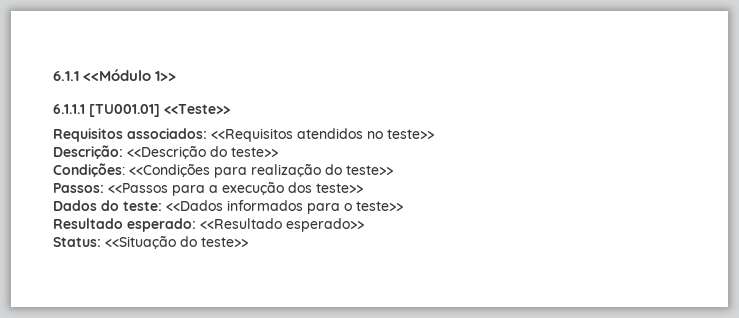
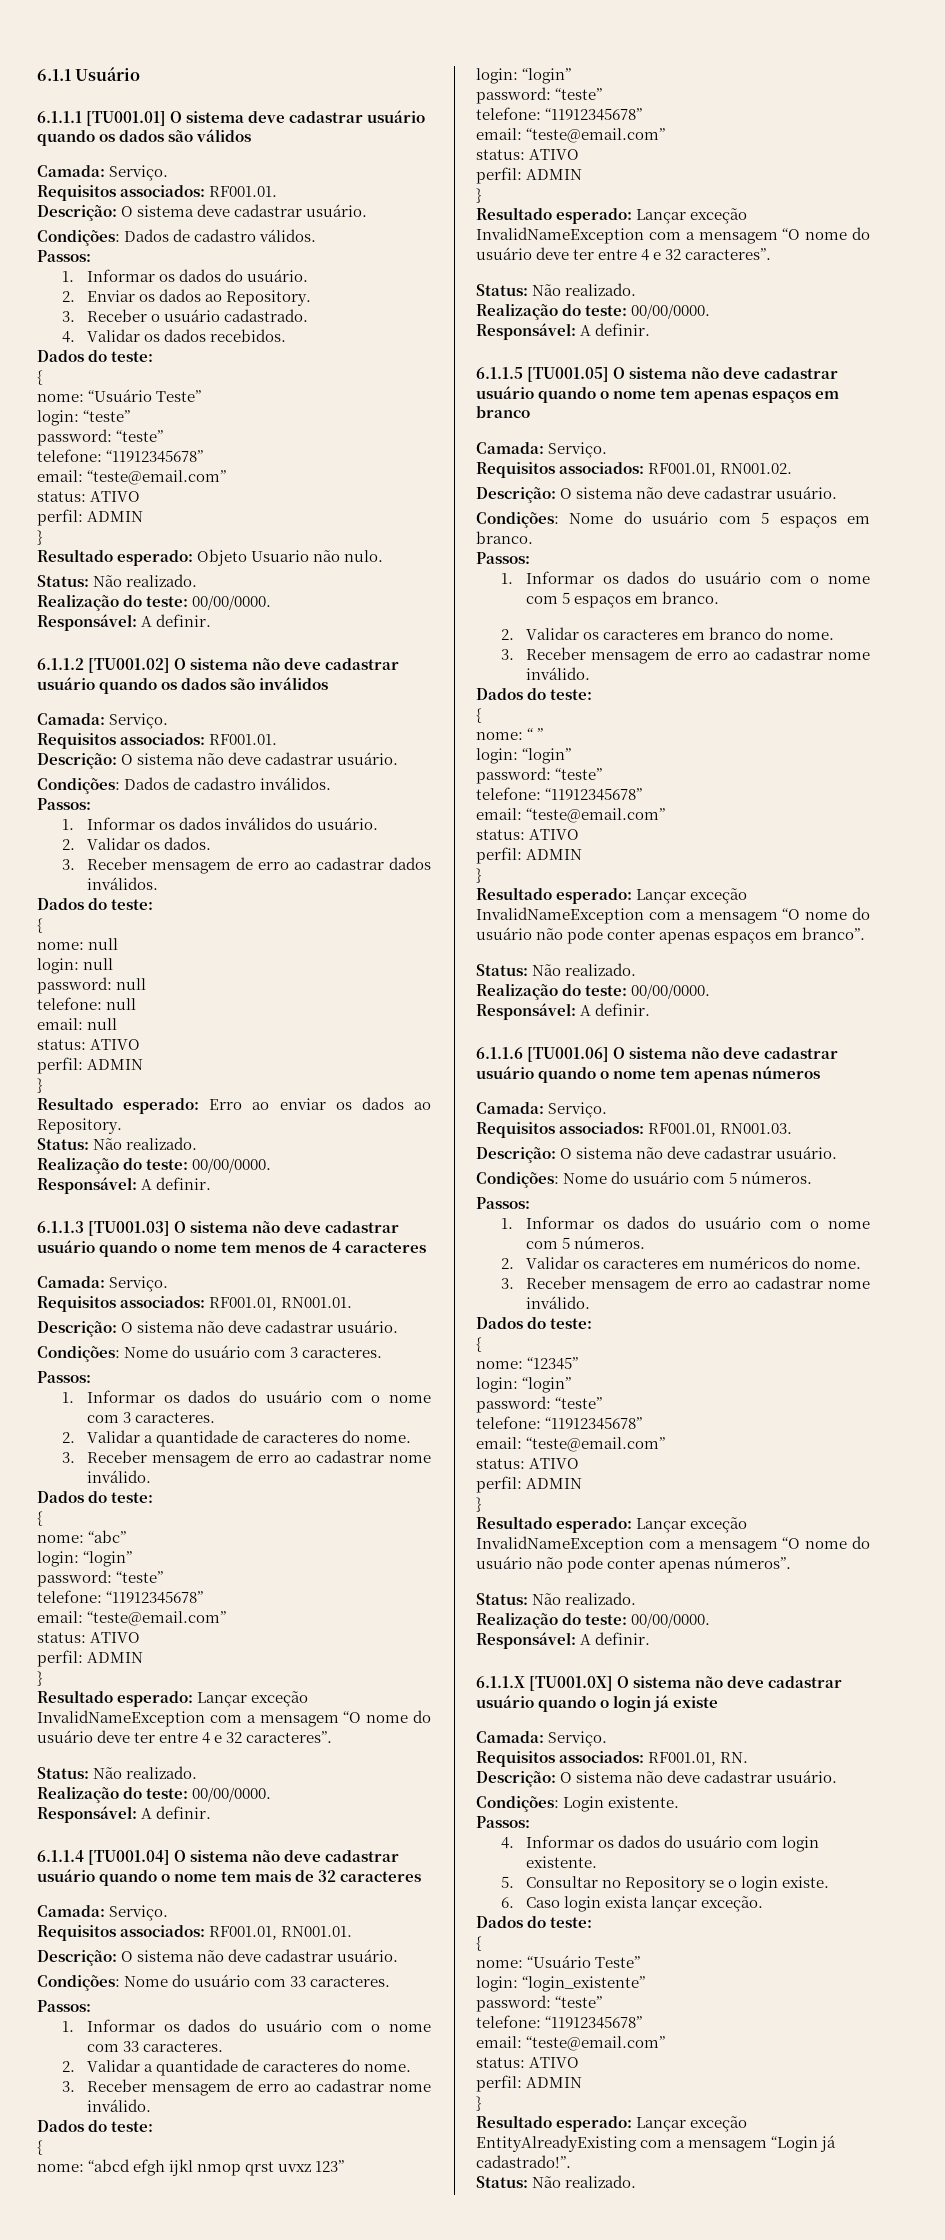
- 6.1.1 <<Módulo 1>>
+ 6.1.1 Usuário
- 6.1.1.1 [TU001.01] <<Teste>>
- Requisitos associados: <<Requisitos atendidos no teste>>
- Descrição: <<Descrição do teste>>
- Condições: <<Condições para realização do teste>>
- Passos: <<Passos para a execução dos teste>>
- Dados do teste: <<Dados informados para o teste>>
- Resultado esperado: <<Resultado esperado>>
- Status: <<Situação do teste>>
+ 6.1.1.1 [TU001.01] O sistema deve cadastrar usuário quando os dados são válidos
+ Camada: Serviço.
+ Requisitos associados: RF001.01.
+ Descrição: O sistema deve cadastrar usuário.
+ Condições: Dados de cadastro válidos.
+ Passos:
+ 1. Informar os dados do usuário.
+ 2. Enviar os dados ao Repository.
+ 3. Receber o usuário cadastrado.
+ 4. Validar os dados recebidos.
+ Dados do teste:
+ {
+ nome: “Usuário Teste”
+ login: “teste”
+ password: “teste”
+ telefone: “11912345678”
+ email: “teste@email.com”
+ status: ATIVO
+ perfil: ADMIN
+ }
+ Resultado esperado: Objeto Usuario não nulo.
+ Status: Não realizado.
+ Realização do teste: 00/00/0000.
+ Responsável: A definir.
+ 6.1.1.2 [TU001.02] O sistema não deve cadastrar usuário quando os dados são inválidos
+ Camada: Serviço.
+ Requisitos associados: RF001.01.
+ Descrição: O sistema não deve cadastrar usuário.
+ Condições: Dados de cadastro inválidos.
+ Passos:
+ 1. Informar os dados inválidos do usuário.
+ 2. Validar os dados.
+ 3. Receber mensagem de erro ao cadastrar dados inválidos.
+ Dados do teste:
+ {
+ nome: null
+ login: null
+ password: null
+ telefone: null
+ email: null
+ status: ATIVO
+ perfil: ADMIN
+ }
+ Resultado esperado: Erro ao enviar os dados ao Repository.
+ Status: Não realizado.
+ Realização do teste: 00/00/0000.
+ Responsável: A definir.
+ 6.1.1.3 [TU001.03] O sistema não deve cadastrar usuário quando o nome tem menos de 4 caracteres
+ Camada: Serviço.
+ Requisitos associados: RF001.01, RN001.01.
+ Descrição: O sistema não deve cadastrar usuário.
+ Condições: Nome do usuário com 3 caracteres.
+ Passos:
+ 1. Informar os dados do usuário com o nome com 3 caracteres.
+ 2. Validar a quantidade de caracteres do nome.
+ 3. Receber mensagem de erro ao cadastrar nome inválido.
+ Dados do teste:
+ {
+ nome: “abc”
+ login: “login”
+ password: “teste”
+ telefone: “11912345678”
+ email: “teste@email.com”
+ status: ATIVO
+ perfil: ADMIN
+ }
+ Resultado esperado: Lançar exceção InvalidNameException com a mensagem “O nome do usuário deve ter entre 4 e 32 caracteres”.
+ Status: Não realizado.
+ Realização do teste: 00/00/0000.
+ Responsável: A definir.
+ 6.1.1.4 [TU001.04] O sistema não deve cadastrar usuário quando o nome tem mais de 32 caracteres
+ Camada: Serviço.
+ Requisitos associados: RF001.01, RN001.01.
+ Descrição: O sistema não deve cadastrar usuário.
+ Condições: Nome do usuário com 33 caracteres.
+ Passos:
+ 1. Informar os dados do usuário com o nome com 33 caracteres.
+ 2. Validar a quantidade de caracteres do nome.
+ 3. Receber mensagem de erro ao cadastrar nome inválido.
+ Dados do teste:
+ {
+ nome: “abcd efgh ijkl nmop qrst uvxz 123”
+ login: “login”
+ password: “teste”
+ telefone: “11912345678”
+ email: “teste@email.com”
+ status: ATIVO
+ perfil: ADMIN
+ }
+ Resultado esperado: Lançar exceção InvalidNameException com a mensagem “O nome do usuário deve ter entre 4 e 32 caracteres”.
+ Status: Não realizado.
+ Realização do teste: 00/00/0000.
+ Responsável: A definir.
+ 6.1.1.5 [TU001.05] O sistema não deve cadastrar usuário quando o nome tem apenas espaços em branco
+ Camada: Serviço.
+ Requisitos associados: RF001.01, RN001.02.
+ Descrição: O sistema não deve cadastrar usuário.
+ Condições: Nome do usuário com 5 espaços em branco.
+ Passos:
+ 1. Informar os dados do usuário com o nome com 5 espaços em branco.
+ 2. Validar os caracteres em branco do nome.
+ 3. Receber mensagem de erro ao cadastrar nome inválido.
+ Dados do teste:
+ {
+ nome: “ ”
+ login: “login”
+ password: “teste”
+ telefone: “11912345678”
+ email: “teste@email.com”
+ status: ATIVO
+ perfil: ADMIN
+ }
+ Resultado esperado: Lançar exceção InvalidNameException com a mensagem “O nome do usuário não pode conter apenas espaços em branco”.
+ Status: Não realizado.
+ Realização do teste: 00/00/0000.
+ Responsável: A definir.
+ 6.1.1.6 [TU001.06] O sistema não deve cadastrar usuário quando o nome tem apenas números
+ Camada: Serviço.
+ Requisitos associados: RF001.01, RN001.03.
+ Descrição: O sistema não deve cadastrar usuário.
+ Condições: Nome do usuário com 5 números.
+ Passos:
+ 1. Informar os dados do usuário com o nome com 5 números.
+ 2. Validar os caracteres em numéricos do nome.
+ 3. Receber mensagem de erro ao cadastrar nome inválido.
+ Dados do teste:
+ {
+ nome: “12345”
+ login: “login”
+ password: “teste”
+ telefone: “11912345678”
+ email: “teste@email.com”
+ status: ATIVO
+ perfil: ADMIN
+ }
+ Resultado esperado: Lançar exceção InvalidNameException com a mensagem “O nome do usuário não pode conter apenas números”.
+ Status: Não realizado.
+ Realização do teste: 00/00/0000.
+ Responsável: A definir.
+ 6.1.1.X [TU001.0X] O sistema não deve cadastrar usuário quando o login já existe
+ Camada: Serviço.
+ Requisitos associados: RF001.01, RN.
+ Descrição: O sistema não deve cadastrar usuário.
+ Condições: Login existente.
+ Passos:
+ 4. Informar os dados do usuário com login existente.
+ 5. Consultar no Repository se o login existe.
+ 6. Caso login exista lançar exceção.
+ Dados do teste:
+ {
+ nome: “Usuário Teste”
+ login: “login_existente”
+ password: “teste”
+ telefone: “11912345678”
+ email: “teste@email.com”
+ status: ATIVO
+ perfil: ADMIN
+ }
+ Resultado esperado: Lançar exceção EntityAlreadyExisting com a mensagem “Login já cadastrado!”.
+ Status: Não realizado.

